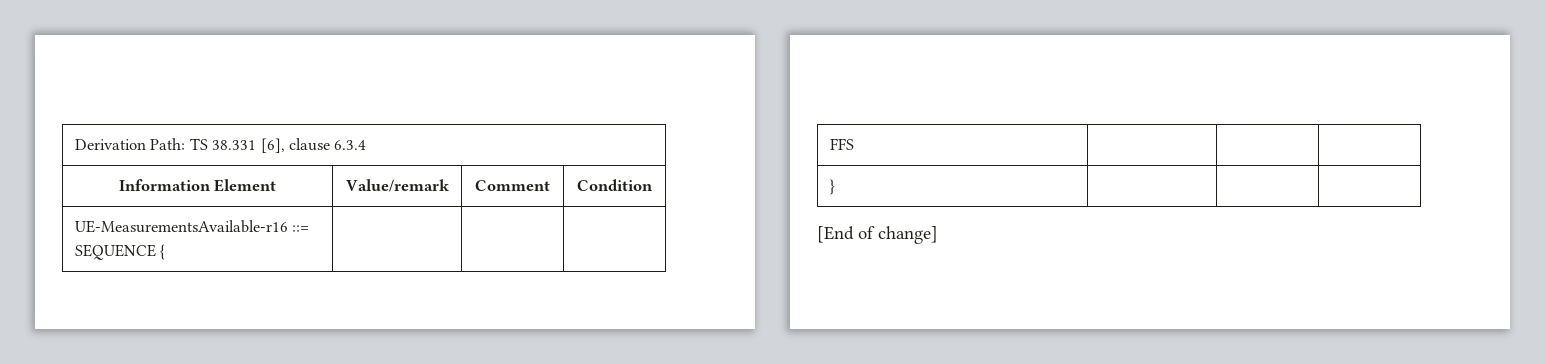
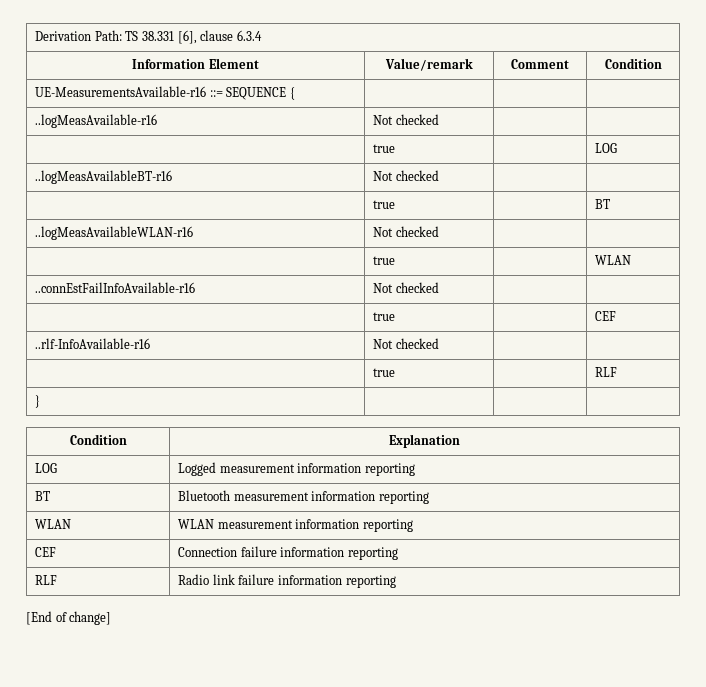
- FFS | | |
+ ..logMeasAvailable-r16 | Not checked | |
+ | true | | LOG
+ ..logMeasAvailableBT-r16 | Not checked | |
+ | true | | BT
+ ..logMeasAvailableWLAN-r16 | Not checked | |
+ | true | | WLAN
+ ..connEstFailInfoAvailable-r16 | Not checked | |
+ | true | | CEF
+ ..rlf-InfoAvailable-r16 | Not checked | |
+ | true | | RLF
  } | | |
+ Condition | Explanation
+ LOG | Logged measurement information reporting
+ BT | Bluetooth measurement information reporting
+ WLAN | WLAN measurement information reporting
+ CEF | Connection failure information reporting
+ RLF | Radio link failure information reporting

